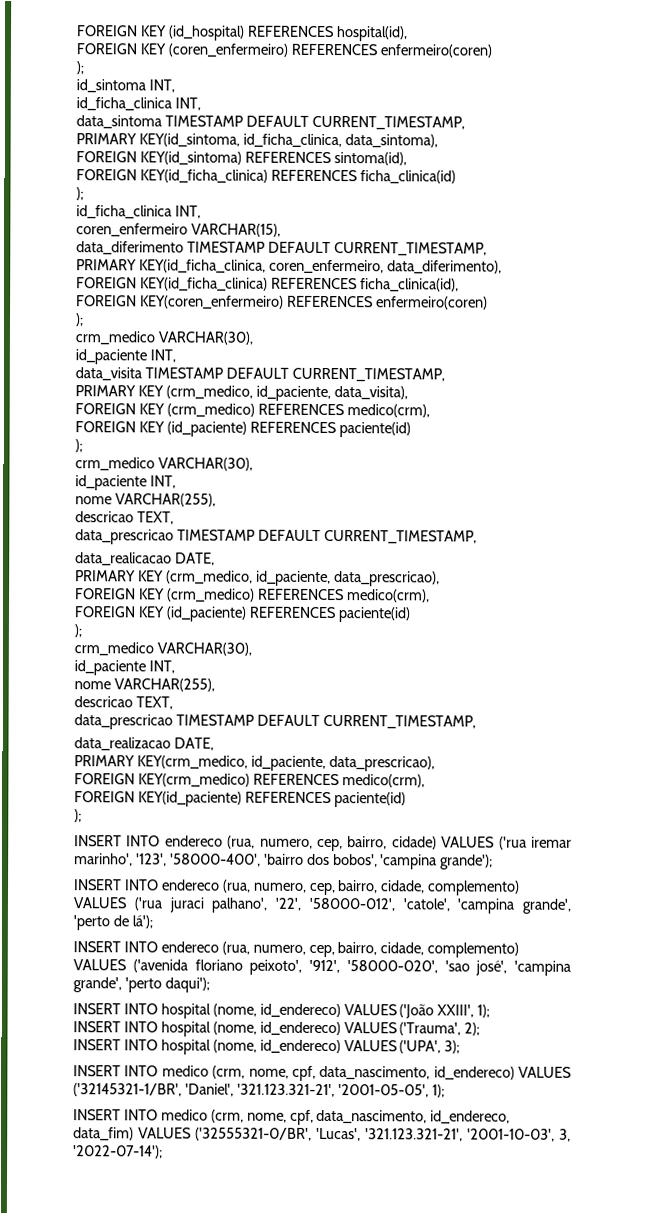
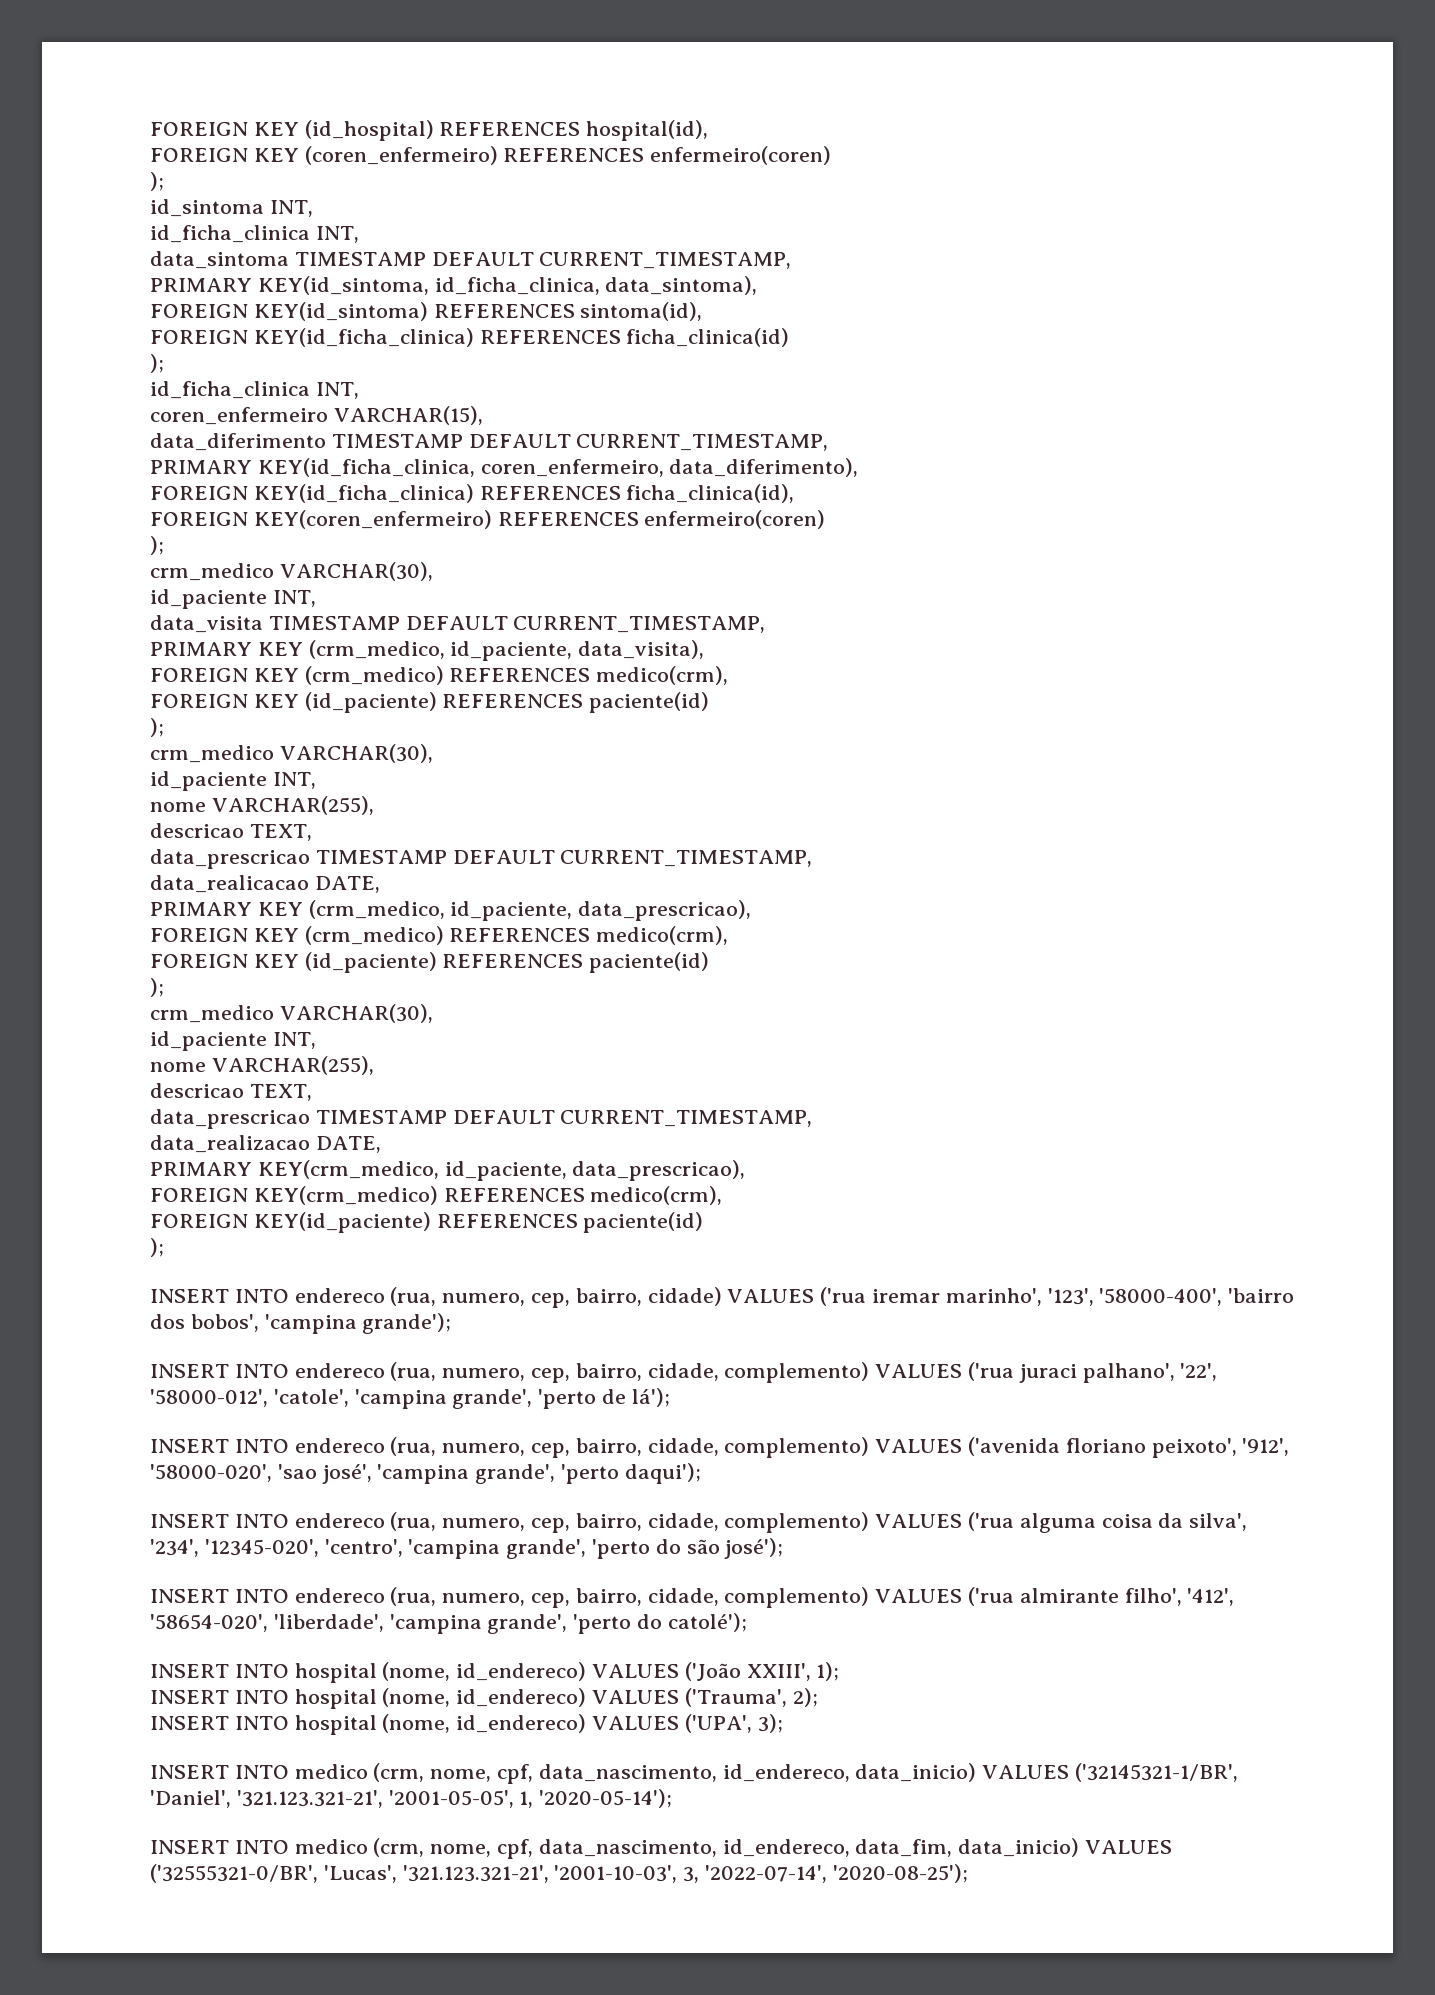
+ INSERT INTO endereco (rua, numero, cep, bairro, cidade, complemento) VALUES ('rua alguma coisa da silva', '234', '12345-020', 'centro', 'campina grande', 'perto do são josé');
+ INSERT INTO endereco (rua, numero, cep, bairro, cidade, complemento) VALUES ('rua almirante filho', '412', '58654-020', 'liberdade', 'campina grande', 'perto do catolé');
- INSERT INTO medico (crm, nome, cpf, data_nascimento, id_endereco) VALUES ('32145321-1/BR', 'Daniel', '321.123.321-21', '2001-05-05', 1);
- INSERT INTO medico (crm, nome, cpf, data_nascimento, id_endereco, data_fim) VALUES ('32555321-0/BR', 'Lucas', '321.123.321-21', '2001-10-03', 3, '2022-07-14');
+ INSERT INTO medico (crm, nome, cpf, data_nascimento, id_endereco, data_inicio) VALUES ('32145321-1/BR', 'Daniel', '321.123.321-21', '2001-05-05', 1, '2020-05-14');
+ INSERT INTO medico (crm, nome, cpf, data_nascimento, id_endereco, data_fim, data_inicio) VALUES ('32555321-0/BR', 'Lucas', '321.123.321-21', '2001-10-03', 3, '2022-07-14', '2020-08-25');

